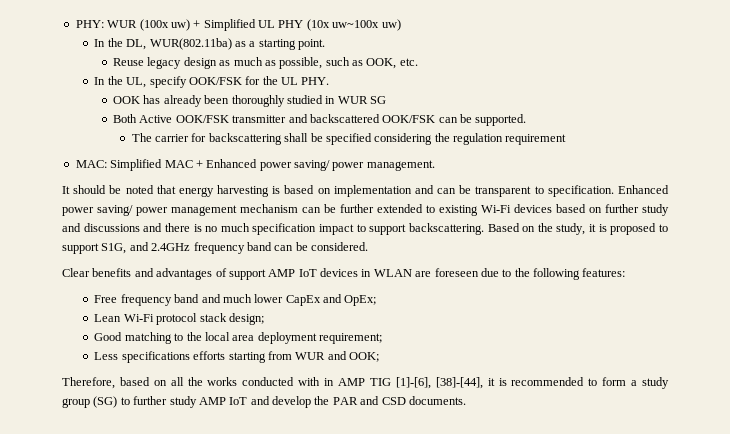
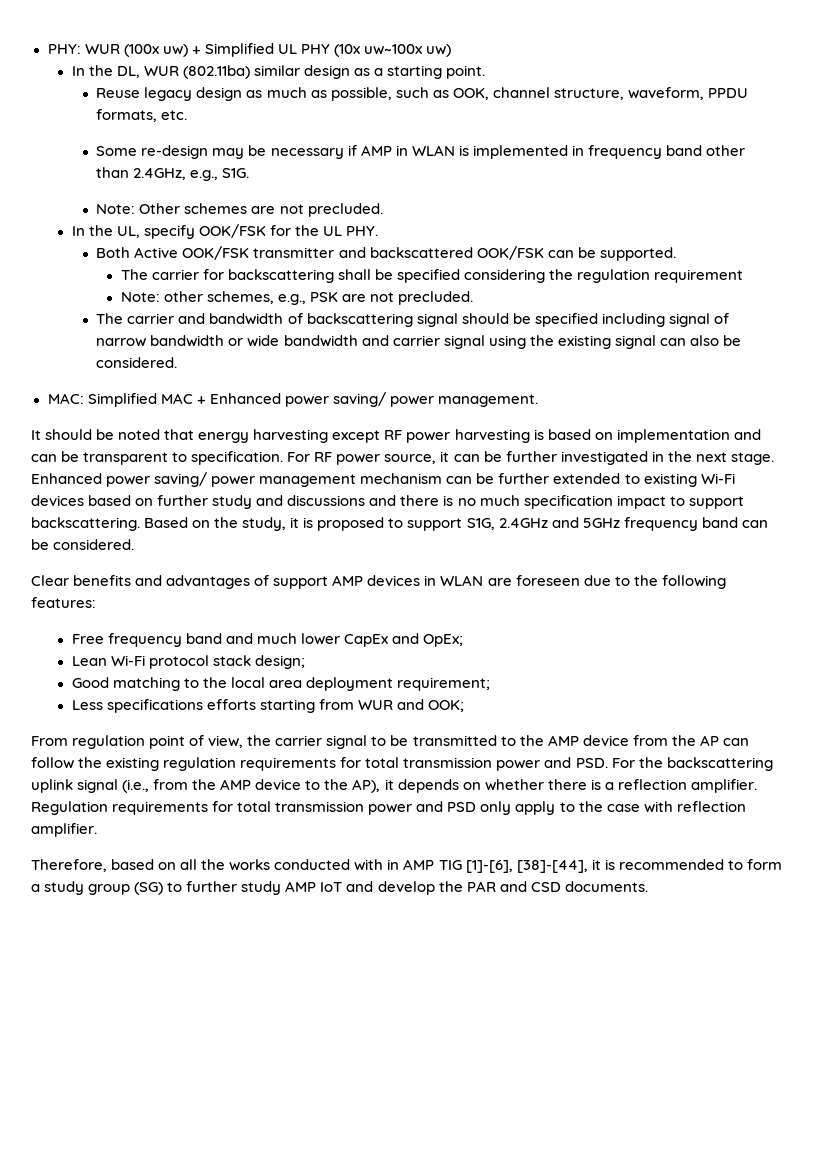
- In the DL, WUR(802.11ba) as a starting point.
+ In the DL, WUR (802.11ba) similar design as a starting point.
- Reuse legacy design as much as possible, such as OOK, etc.
+ Reuse legacy design as much as possible, such as OOK, channel structure, waveform, PPDU formats, etc.
+ Some re-design may be necessary if AMP in WLAN is implemented in frequency band other than 2.4GHz, e.g., S1G.
+ Note: Other schemes are not precluded.
- OOK has already been thoroughly studied in WUR SG
+ Note: other schemes, e.g., PSK are not precluded.
+ The carrier and bandwidth of backscattering signal should be specified including signal of narrow bandwidth or wide bandwidth and carrier signal using the existing signal can also be considered.
- It should be noted that energy harvesting is based on implementation and can be transparent to specification.
+ It should be noted that energy harvesting except RF power harvesting is based on implementation and can be transparent to specification.
+ For RF power source, it can be further investigated in the next stage.
- Based on the study, it is proposed to support S1G, and 2.4GHz frequency band can be considered.
+ Based on the study, it is proposed to support S1G, 2.4GHz and 5GHz frequency band can be considered.
- Clear benefits and advantages of support AMP IoT devices in WLAN are foreseen due to the following features:
+ Clear benefits and advantages of support AMP devices in WLAN are foreseen due to the following features:
+ From regulation point of view, the carrier signal to be transmitted to the AMP device from the AP can follow the existing regulation requirements for total transmission power and PSD. For the backscattering uplink signal (i.e., from the AMP device to the AP), it depends on whether there is a reflection amplifier. Regulation requirements for total transmission power and PSD only apply to the case with reflection amplifier.

